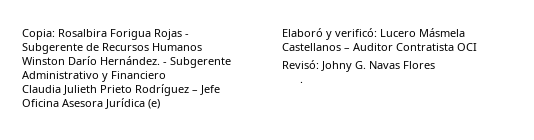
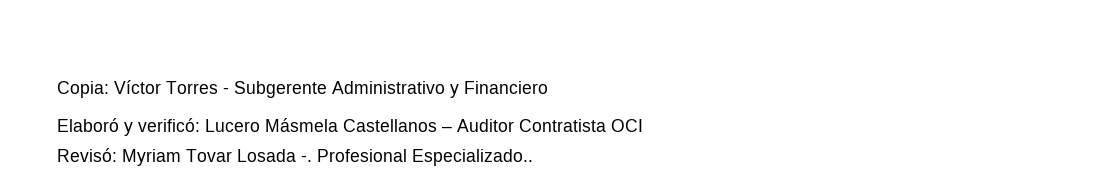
- Copia: Rosalbira Forigua Rojas - Subgerente de Recursos Humanos
- Winston Darío Hernández. - Subgerente Administrativo y Financiero
+ Copia: Víctor Torres - Subgerente Administrativo y Financiero
- Claudia Julieth Prieto Rodríguez – Jefe Oficina Asesora Jurídica (e)
- Revisó: Johny G. Navas Flores
- .
+ Revisó: Myriam Tovar Losada -. Profesional Especializado..

